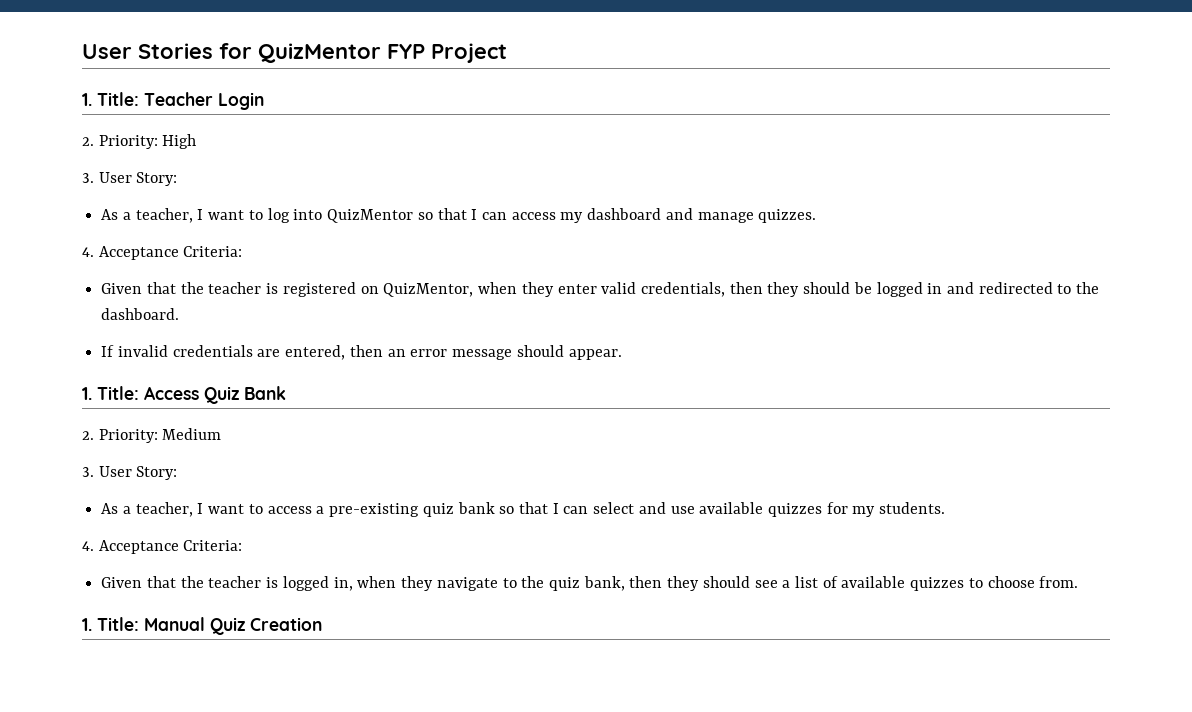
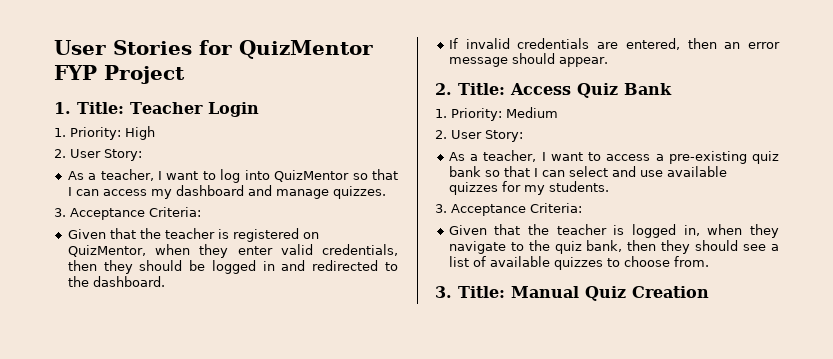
- 2. Priority: High
- 3. User Story:
+ 1. Priority: High
+ 2. User Story:
  As a teacher, I want to log into QuizMentor so that I can access my dashboard and manage quizzes.
- 4. Acceptance Criteria:
+ 3. Acceptance Criteria:
- 1. Title: Access Quiz Bank
+ 2. Title: Access Quiz Bank
- 2. Priority: Medium
- 3. User Story:
+ 1. Priority: Medium
+ 2. User Story:
  As a teacher, I want to access a pre-existing quiz bank so that I can select and use available quizzes for my students.
- 4. Acceptance Criteria:
+ 3. Acceptance Criteria:
- 1. Title: Manual Quiz Creation
+ 3. Title: Manual Quiz Creation

